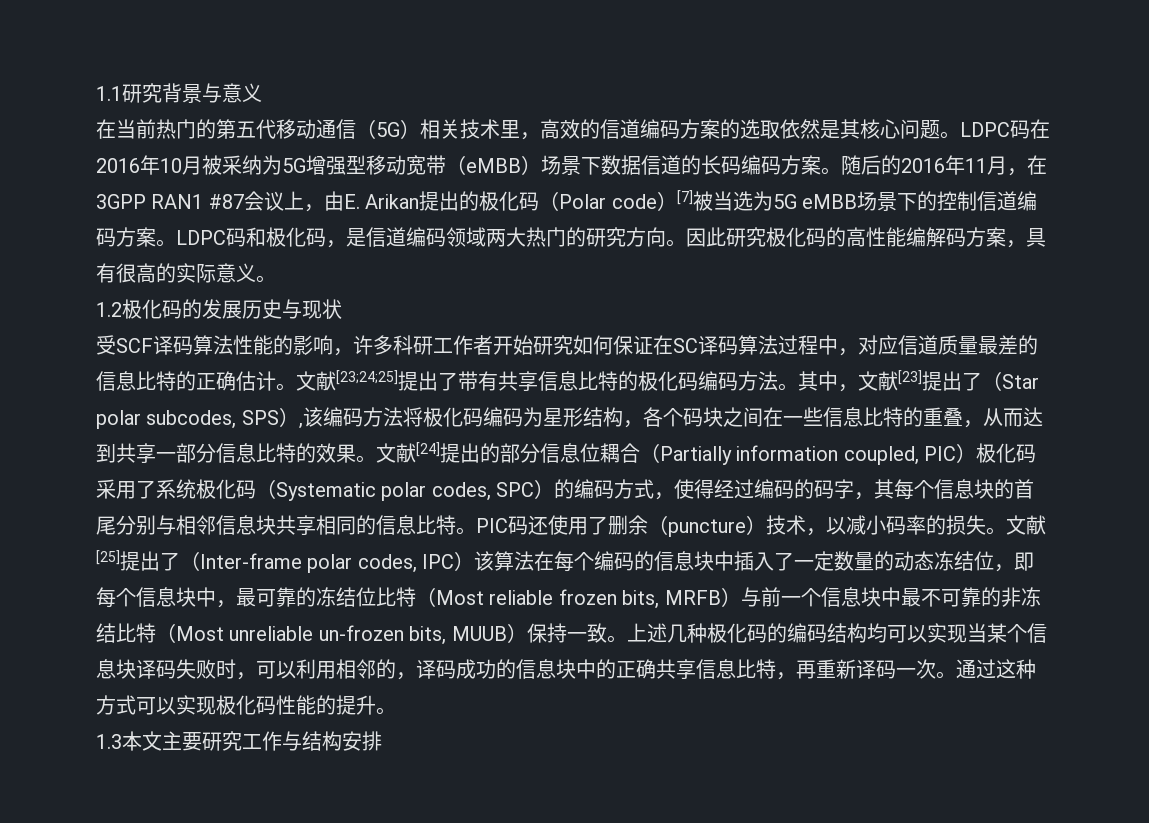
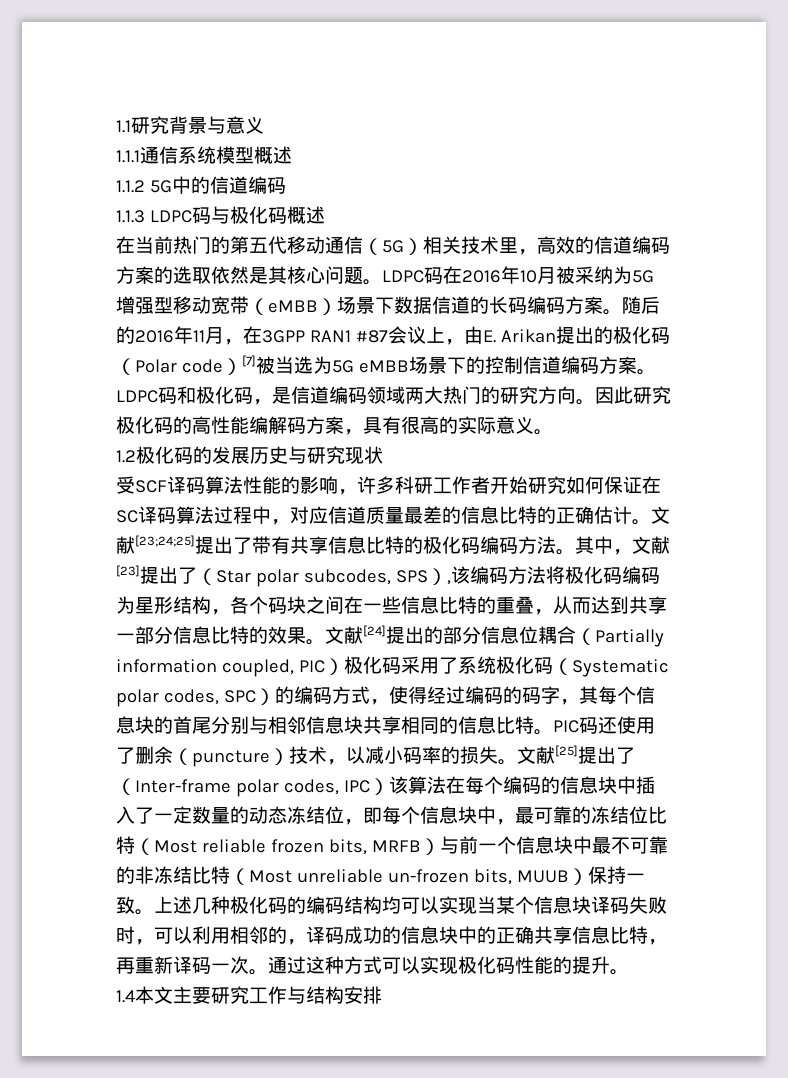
+ 1.1.1通信系统模型概述
+ 1.1.2 5G中的信道编码
+ 1.1.3 LDPC码与极化码概述
- 1.2极化码的发展历史与现状
+ 1.2极化码的发展历史与研究现状
- 1.3本文主要研究工作与结构安排
+ 1.4本文主要研究工作与结构安排

